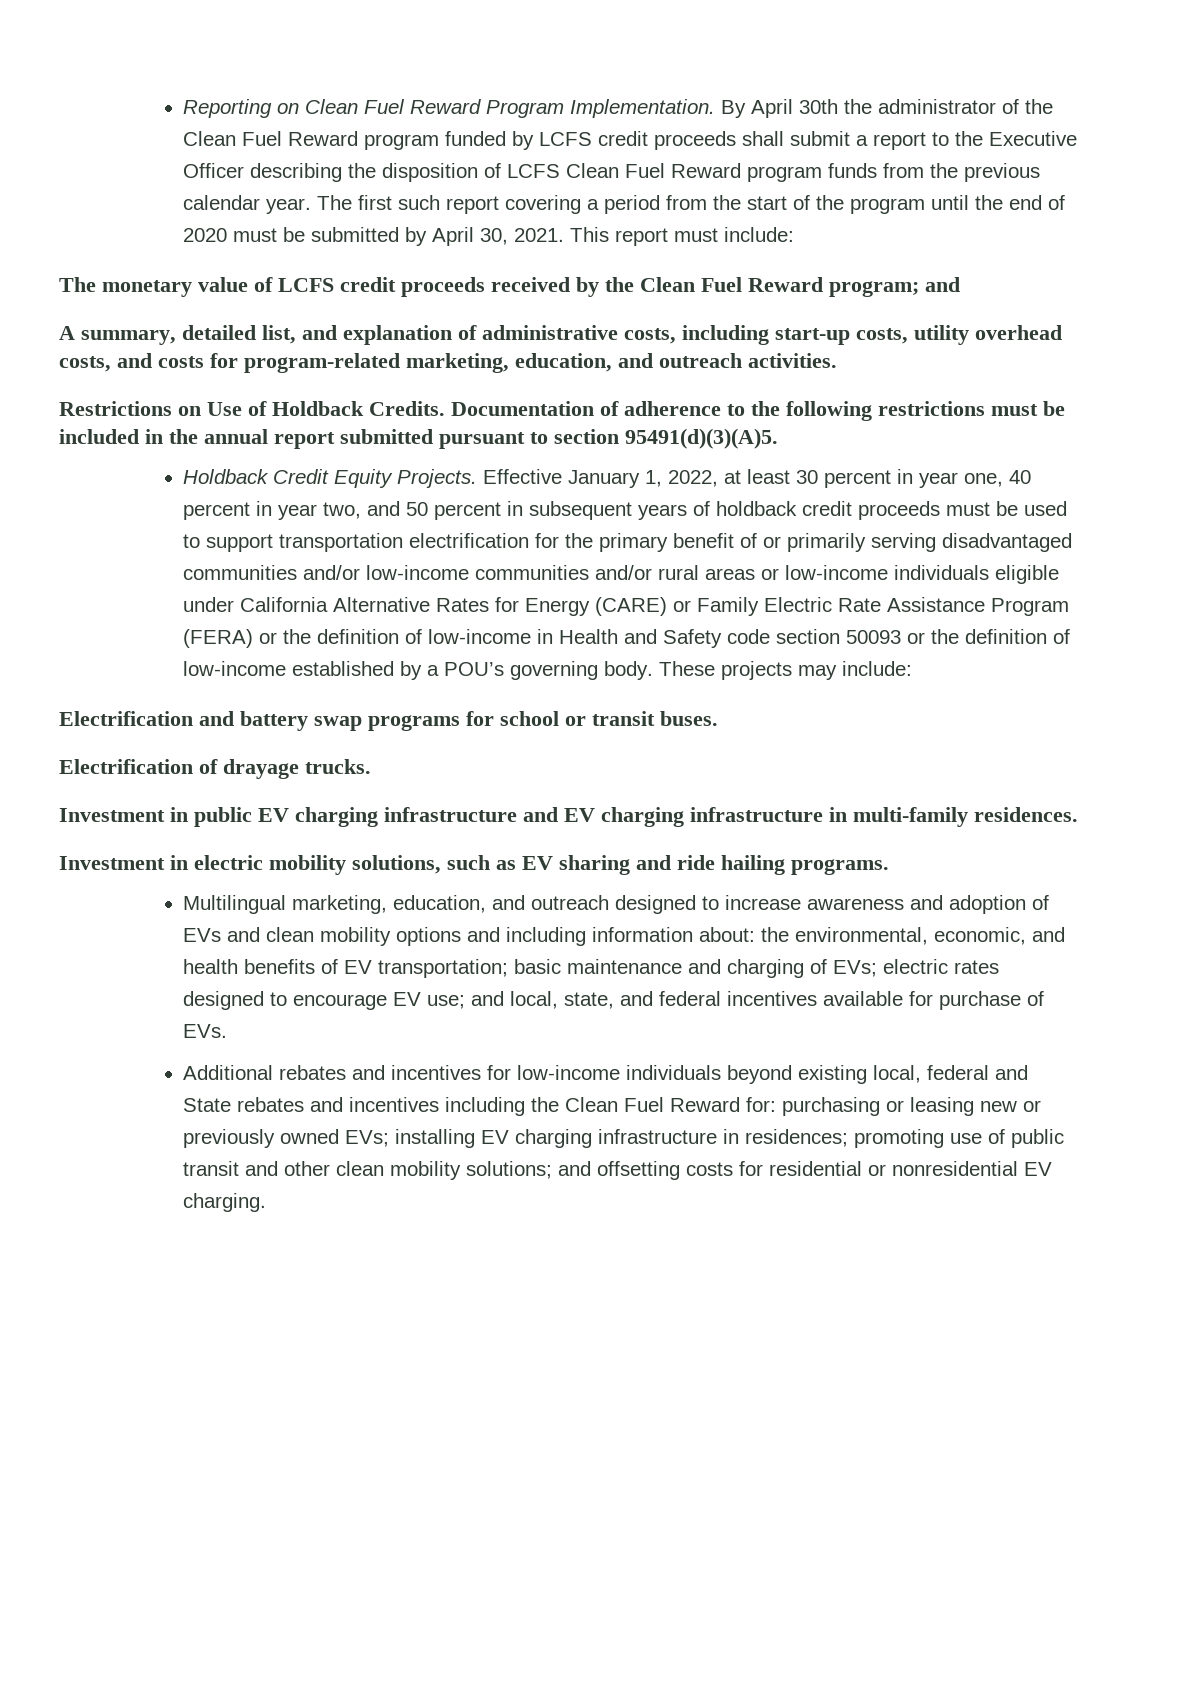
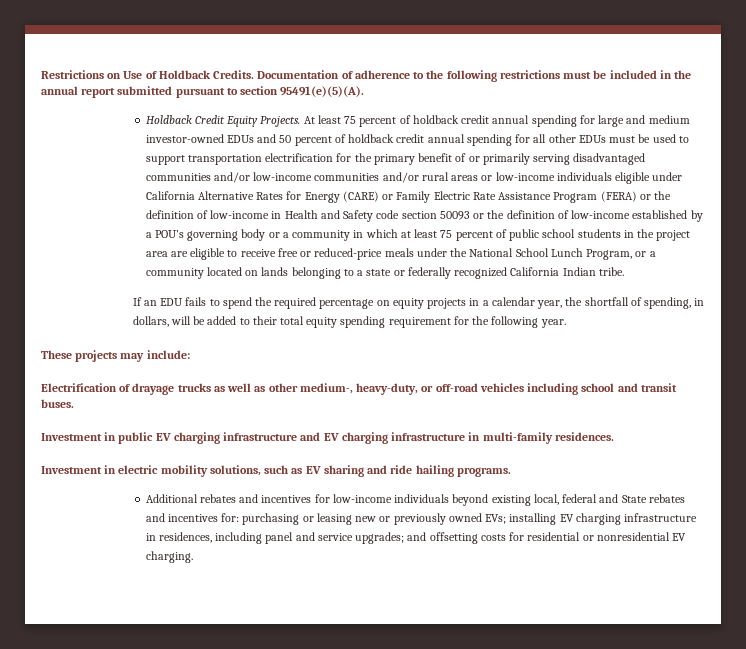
- Reporting on Clean Fuel Reward Program Implementation. By April 30th the administrator of the Clean Fuel Reward program funded by LCFS credit proceeds shall submit a report to the Executive Officer describing the disposition of LCFS Clean Fuel Reward program funds from the previous calendar year. The first such report covering a period from the start of the program until the end of 2020 must be submitted by April 30, 2021. This report must include:
- The monetary value of LCFS credit proceeds received by the Clean Fuel Reward program; and
- A summary, detailed list, and explanation of administrative costs, including start-up costs, utility overhead costs, and costs for program-related marketing, education, and outreach activities.
- Documentation of adherence to the following restrictions must be included in the annual report submitted pursuant to section 95491(d)(3)(A)5.
+ Documentation of adherence to the following restrictions must be included in the annual report submitted pursuant to section 95491(e)(5)(A).
- Effective January 1, 2022, at least 30 percent in year one, 40 percent in year two, and 50 percent in subsequent years of holdback credit proceeds must be used to support transportation electrification for the primary benefit of or primarily serving disadvantaged communities and/or low-income communities and/or rural areas or low-income individuals eligible under California Alternative Rates for Energy (CARE) or Family Electric Rate Assistance Program (FERA) or the definition of low-income in Health and Safety code section 50093 or the definition of low-income established by a POU’s governing body. These projects may include:
+ At least 75 percent of holdback credit annual spending for large and medium investor-owned EDUs and 50 percent of holdback credit annual spending for all other EDUs must be used to support transportation electrification for the primary benefit of or primarily serving disadvantaged communities and/or low-income communities and/or rural areas or low-income individuals eligible under California Alternative Rates for Energy (CARE) or Family Electric Rate Assistance Program (FERA) or the definition of low-income in Health and Safety code section 50093 or the definition of low-income established by a POU’s governing body or a community in which at least 75 percent of public school students in the project area are eligible to receive free or reduced-price meals under the National School Lunch Program, or a community located on lands belonging to a state or federally recognized California Indian tribe.
+ If an EDU fails to spend the required percentage on equity projects in a calendar year, the shortfall of spending, in dollars, will be added to their total equity spending requirement for the following year.
+ These projects may include:
- Electrification and battery swap programs for school or transit buses.
- Electrification of drayage trucks.
+ Electrification of drayage trucks as well as other medium-, heavy-duty, or off-road vehicles including school and transit buses.
- Multilingual marketing, education, and outreach designed to increase awareness and adoption of EVs and clean mobility options and including information about: the environmental, economic, and health benefits of EV transportation; basic maintenance and charging of EVs; electric rates designed to encourage EV use; and local, state, and federal incentives available for purchase of EVs.
- Additional rebates and incentives for low-income individuals beyond existing local, federal and State rebates and incentives including the Clean Fuel Reward for: purchasing or leasing new or previously owned EVs; installing EV charging infrastructure in residences; promoting use of public transit and other clean mobility solutions; and offsetting costs for residential or nonresidential EV charging.
+ Additional rebates and incentives for low-income individuals beyond existing local, federal and State rebates and incentives for: purchasing or leasing new or previously owned EVs; installing EV charging infrastructure in residences, including panel and service upgrades; and offsetting costs for residential or nonresidential EV charging.

